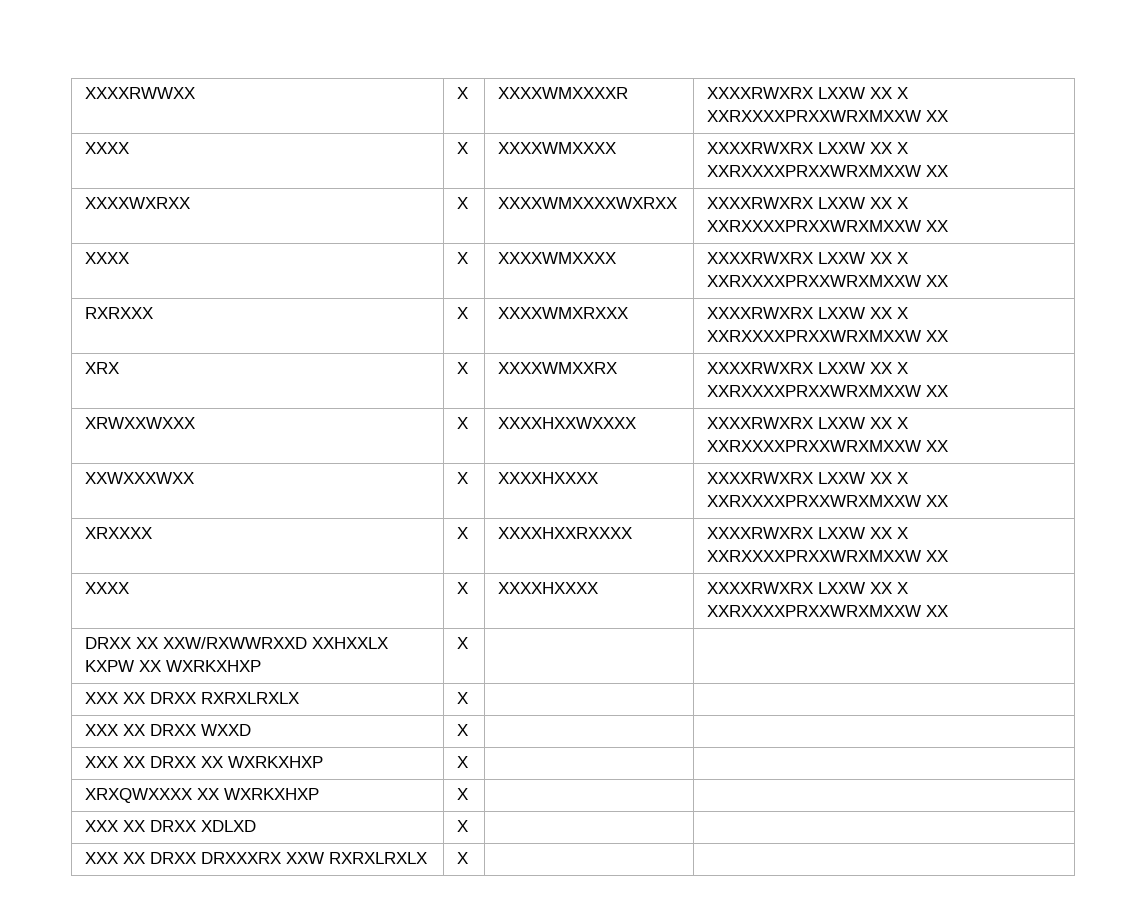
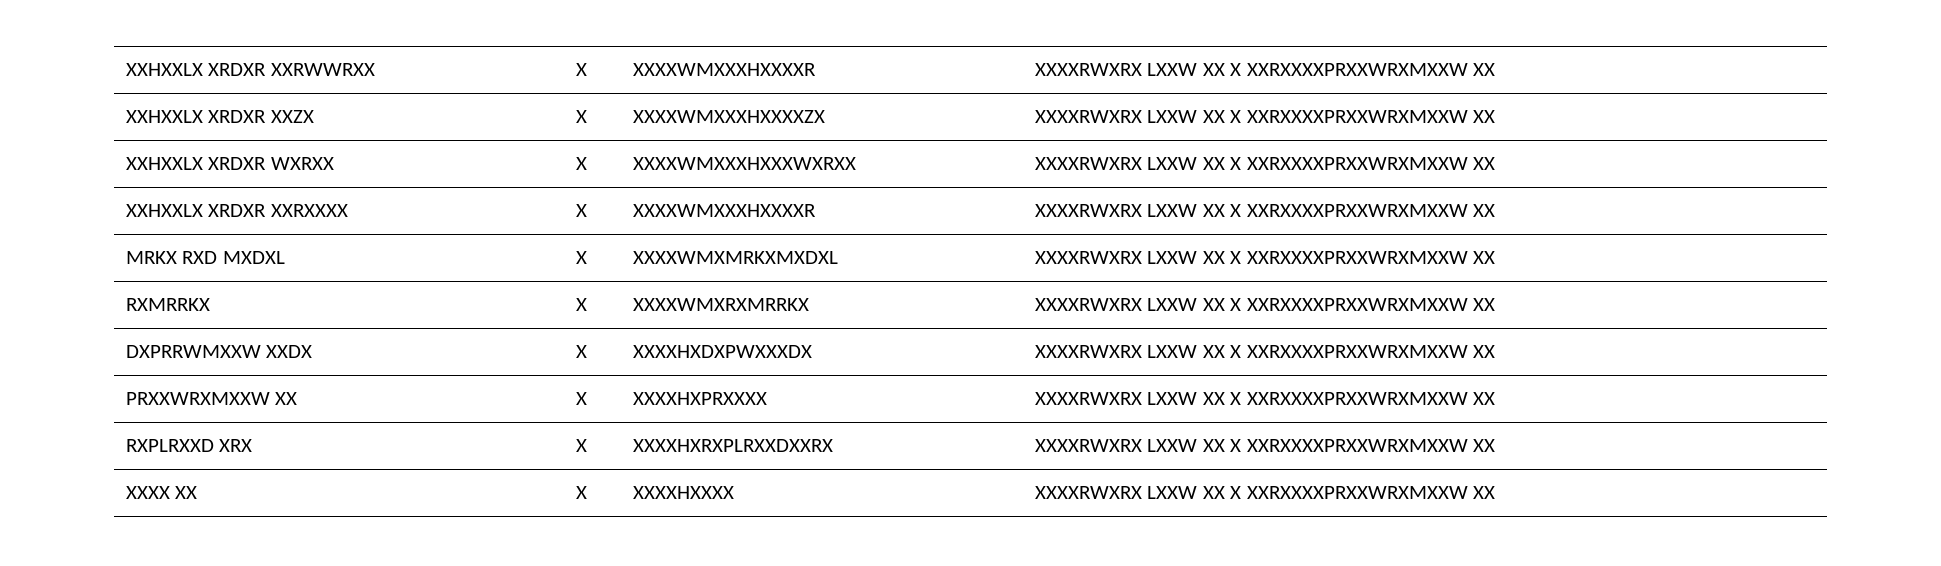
- XXXXRWWXX | X | XXXXWMXXXXR | XXXXRWXRX LXXW XX X XXRXXXXPRXXWRXMXXW XX
- XXXX | X | XXXXWMXXXX | XXXXRWXRX LXXW XX X XXRXXXXPRXXWRXMXXW XX
- XXXXWXRXX | X | XXXXWMXXXXWXRXX | XXXXRWXRX LXXW XX X XXRXXXXPRXXWRXMXXW XX
- XXXX | X | XXXXWMXXXX | XXXXRWXRX LXXW XX X XXRXXXXPRXXWRXMXXW XX
- RXRXXX | X | XXXXWMXRXXX | XXXXRWXRX LXXW XX X XXRXXXXPRXXWRXMXXW XX
- XRX | X | XXXXWMXXRX | XXXXRWXRX LXXW XX X XXRXXXXPRXXWRXMXXW XX
- XRWXXWXXX | X | XXXXHXXWXXXX | XXXXRWXRX LXXW XX X XXRXXXXPRXXWRXMXXW XX
- XXWXXXWXX | X | XXXXHXXXX | XXXXRWXRX LXXW XX X XXRXXXXPRXXWRXMXXW XX
- XRXXXX | X | XXXXHXXRXXXX | XXXXRWXRX LXXW XX X XXRXXXXPRXXWRXMXXW XX
- XXXX | X | XXXXHXXXX | XXXXRWXRX LXXW XX X XXRXXXXPRXXWRXMXXW XX
- DRXX XX XXW/RXWWRXXD XXHXXLX KXPW XX WXRKXHXP | X | |
- XXX XX DRXX RXRXLRXLX | X | |
- XXX XX DRXX WXXD | X | |
- XXX XX DRXX XX WXRKXHXP | X | |
- XRXQWXXXX XX WXRKXHXP | X | |
- XXX XX DRXX XDLXD | X | |
- XXX XX DRXX DRXXXRX XXW RXRXLRXLX | X | |
+ XXHXXLX XRDXR XXRWWRXX | X | XXXXWMXXXHXXXXR | XXXXRWXRX LXXW XX X XXRXXXXPRXXWRXMXXW XX
+ XXHXXLX XRDXR XXZX | X | XXXXWMXXXHXXXXZX | XXXXRWXRX LXXW XX X XXRXXXXPRXXWRXMXXW XX
+ XXHXXLX XRDXR WXRXX | X | XXXXWMXXXHXXXWXRXX | XXXXRWXRX LXXW XX X XXRXXXXPRXXWRXMXXW XX
+ XXHXXLX XRDXR XXRXXXX | X | XXXXWMXXXHXXXXR | XXXXRWXRX LXXW XX X XXRXXXXPRXXWRXMXXW XX
+ MRKX RXD MXDXL | X | XXXXWMXMRKXMXDXL | XXXXRWXRX LXXW XX X XXRXXXXPRXXWRXMXXW XX
+ RXMRRKX | X | XXXXWMXRXMRRKX | XXXXRWXRX LXXW XX X XXRXXXXPRXXWRXMXXW XX
+ DXPRRWMXXW XXDX | X | XXXXHXDXPWXXXDX | XXXXRWXRX LXXW XX X XXRXXXXPRXXWRXMXXW XX
+ PRXXWRXMXXW XX | X | XXXXHXPRXXXX | XXXXRWXRX LXXW XX X XXRXXXXPRXXWRXMXXW XX
+ RXPLRXXD XRX | X | XXXXHXRXPLRXXDXXRX | XXXXRWXRX LXXW XX X XXRXXXXPRXXWRXMXXW XX
+ XXXX XX | X | XXXXHXXXX | XXXXRWXRX LXXW XX X XXRXXXXPRXXWRXMXXW XX

